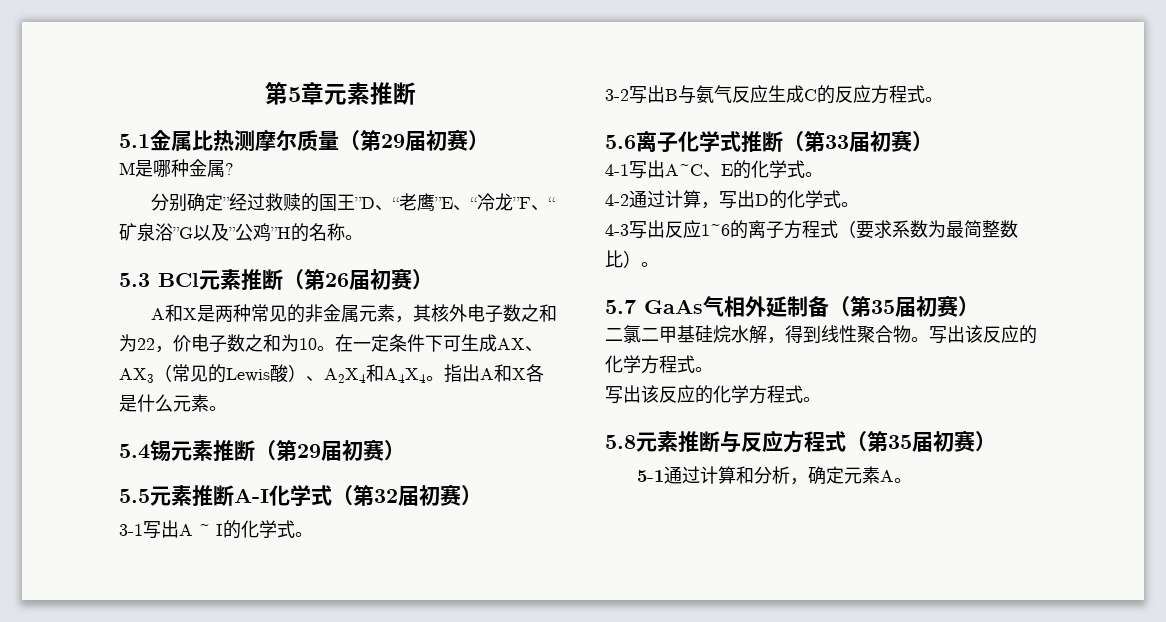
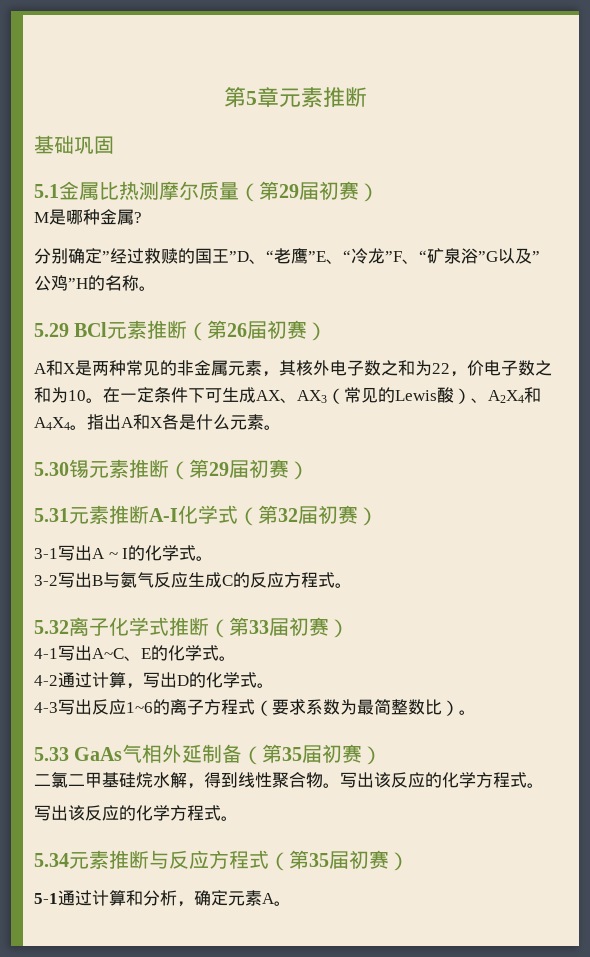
+ 基础巩固
- 5.3 BCl元素推断（第26届初赛）
+ 5.29 BCl元素推断（第26届初赛）
- 5.4锡元素推断（第29届初赛）
+ 5.30锡元素推断（第29届初赛）
- 5.5元素推断A-I化学式（第32届初赛）
+ 5.31元素推断A-I化学式（第32届初赛）
- 5.6离子化学式推断（第33届初赛）
+ 5.32离子化学式推断（第33届初赛）
- 5.7 GaAs气相外延制备（第35届初赛）
+ 5.33 GaAs气相外延制备（第35届初赛）
- 5.8元素推断与反应方程式（第35届初赛）
+ 5.34元素推断与反应方程式（第35届初赛）

